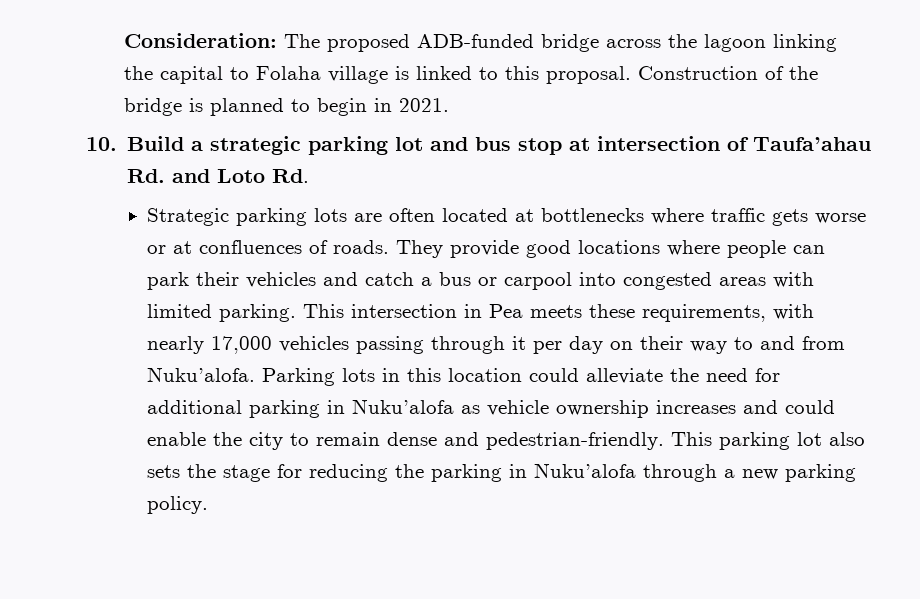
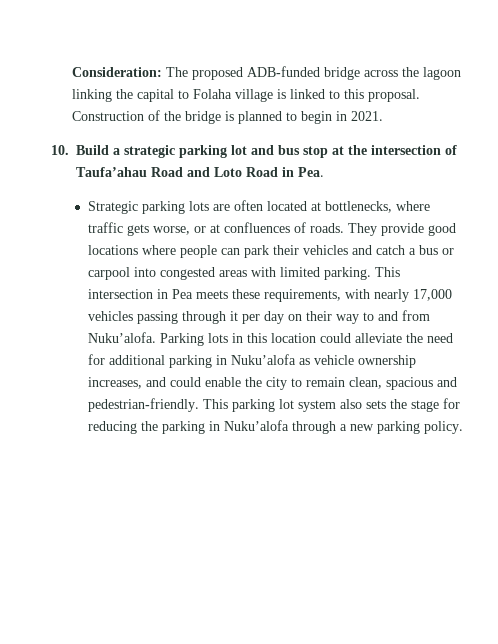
- 10. Build a strategic parking lot and bus stop at intersection of Taufa’ahau Rd. and Loto Rd.
+ 10. Build a strategic parking lot and bus stop at the intersection of Taufa’ahau Road and Loto Road in Pea.
- Strategic parking lots are often located at bottlenecks where traffic gets worse or at confluences of roads.
+ Strategic parking lots are often located at bottlenecks, where traffic gets worse, or at confluences of roads.
- Parking lots in this location could alleviate the need for additional parking in Nuku’alofa as vehicle ownership increases and could enable the city to remain dense and pedestrian-friendly.
+ Parking lots in this location could alleviate the need for additional parking in Nuku’alofa as vehicle ownership increases, and could enable the city to remain clean, spacious and pedestrian-friendly.
- This parking lot also sets the stage for reducing the parking in Nuku’alofa through a new parking policy.
+ This parking lot system also sets the stage for reducing the parking in Nuku’alofa through a new parking policy.

